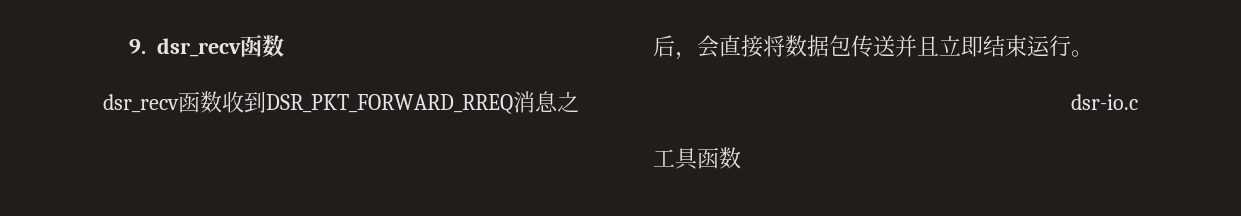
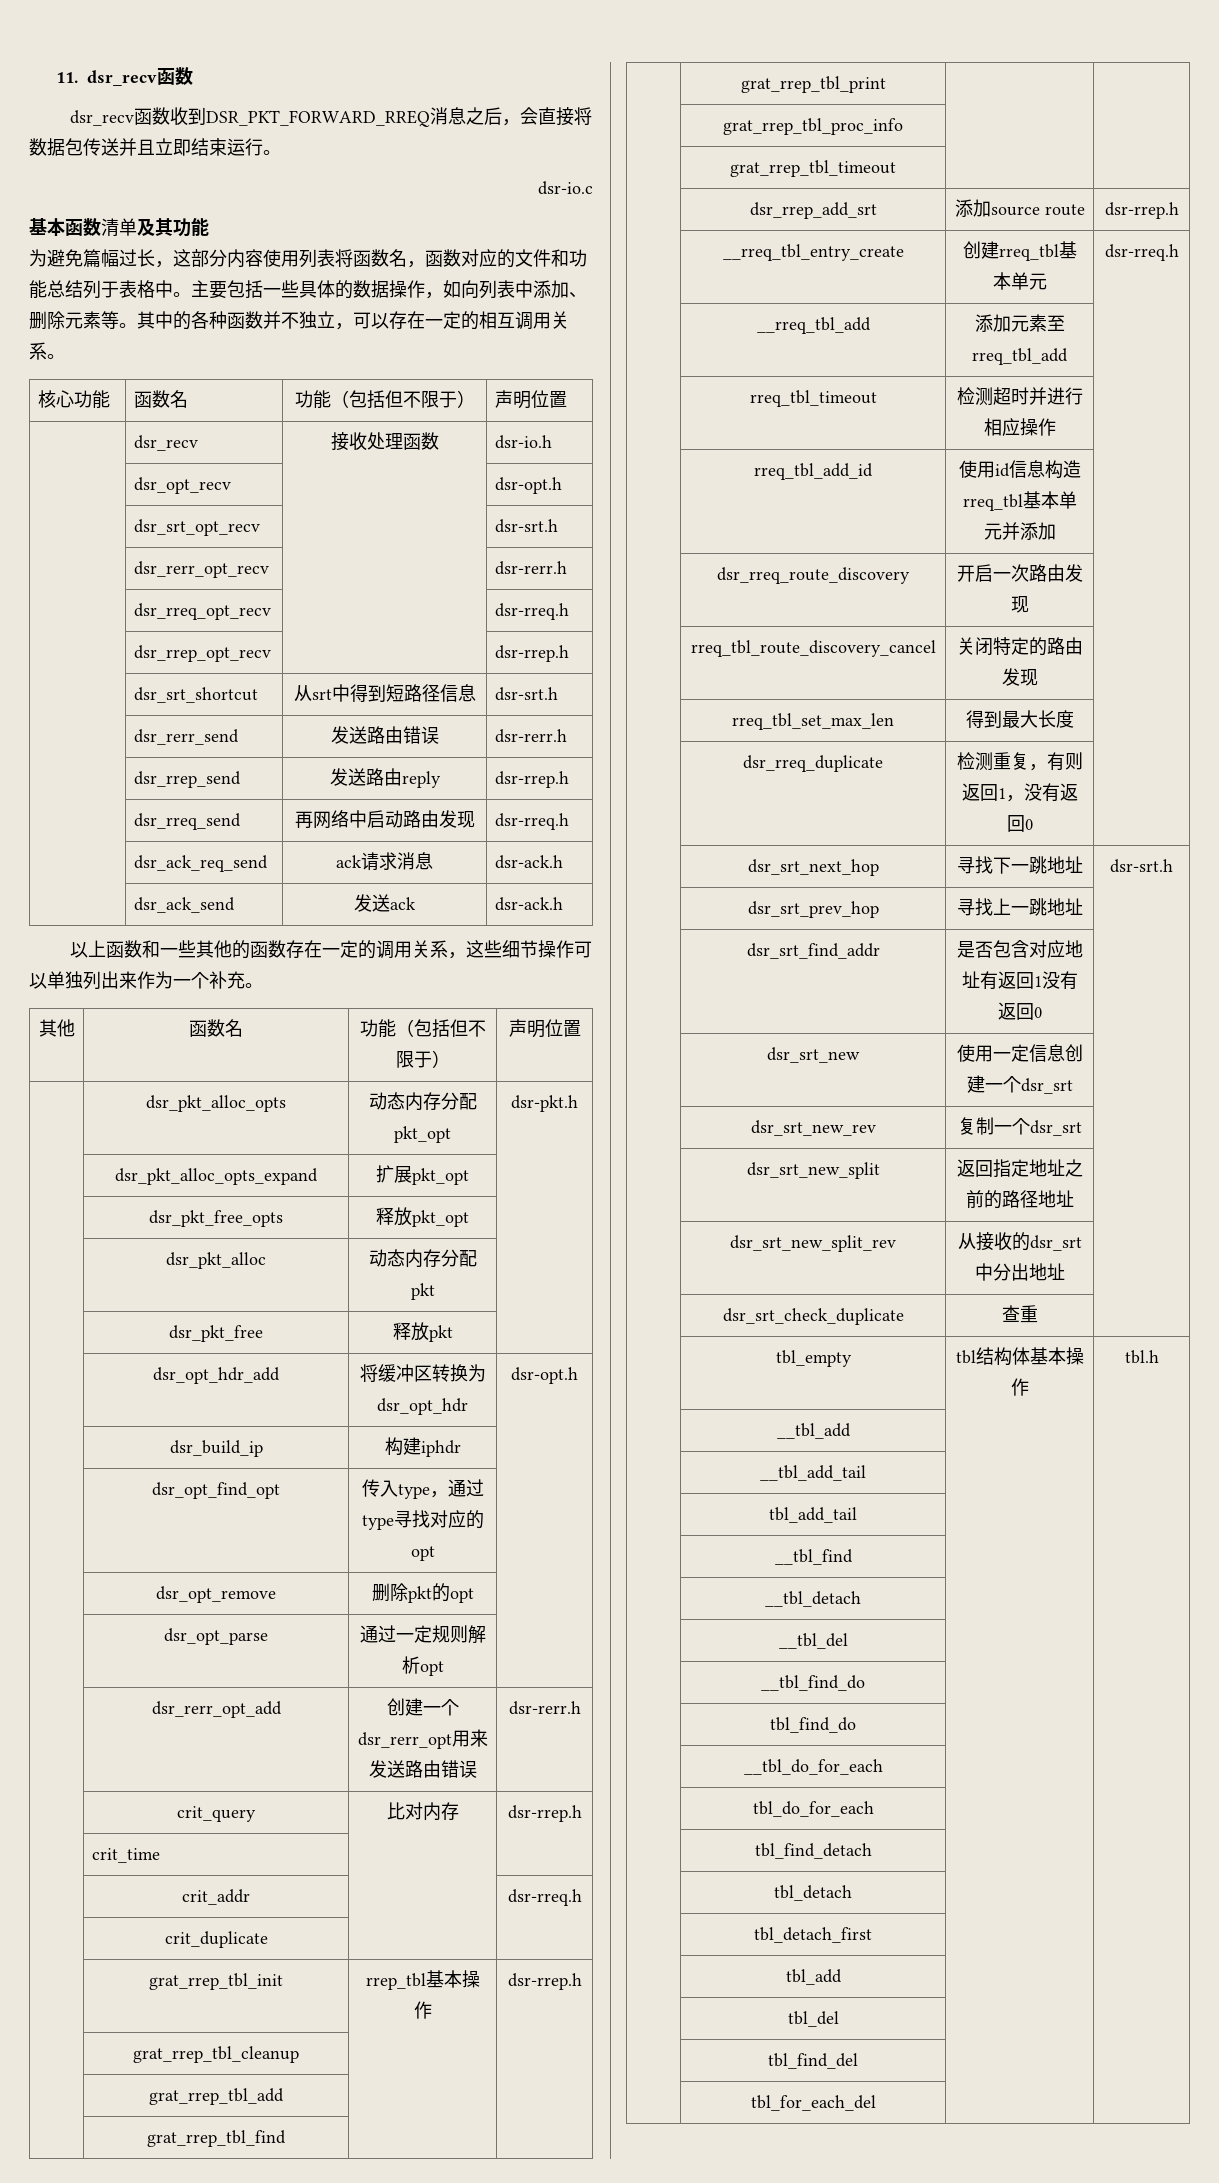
- 9. dsr_recv函数
+ 11. dsr_recv函数
- 工具函数
+ 基本函数清单及其功能
+ 为避免篇幅过长，这部分内容使用列表将函数名，函数对应的文件和功能总结列于表格中。主要包括一些具体的数据操作，如向列表中添加、删除元素等。其中的各种函数并不独立，可以存在一定的相互调用关系。
+ 核心功能 | 函数名 | 功能（包括但不限于） | 声明位置
+ | dsr_recv | 接收处理函数 | dsr-io.h
+ | dsr_opt_recv | | dsr-opt.h
+ | dsr_srt_opt_recv | | dsr-srt.h
+ | dsr_rerr_opt_recv | | dsr-rerr.h
+ | dsr_rreq_opt_recv | | dsr-rreq.h
+ | dsr_rrep_opt_recv | | dsr-rrep.h
+ | dsr_srt_shortcut | 从srt中得到短路径信息 | dsr-srt.h
+ | dsr_rerr_send | 发送路由错误 | dsr-rerr.h
+ | dsr_rrep_send | 发送路由reply | dsr-rrep.h
+ | dsr_rreq_send | 再网络中启动路由发现 | dsr-rreq.h
+ | dsr_ack_req_send | ack请求消息 | dsr-ack.h
+ | dsr_ack_send | 发送ack | dsr-ack.h
+ 以上函数和一些其他的函数存在一定的调用关系，这些细节操作可以单独列出来作为一个补充。
+ 其他 | 函数名 | 功能（包括但不限于） | 声明位置
+ | dsr_pkt_alloc_opts | 动态内存分配pkt_opt | dsr-pkt.h
+ | dsr_pkt_alloc_opts_expand | 扩展pkt_opt |
+ | dsr_pkt_free_opts | 释放pkt_opt |
+ | dsr_pkt_alloc | 动态内存分配pkt |
+ | dsr_pkt_free | 释放pkt |
+ | dsr_opt_hdr_add | 将缓冲区转换为dsr_opt_hdr | dsr-opt.h
+ | dsr_build_ip | 构建iphdr |
+ | dsr_opt_find_opt | 传入type，通过type寻找对应的opt |
+ | dsr_opt_remove | 删除pkt的opt |
+ | dsr_opt_parse | 通过一定规则解析opt |
+ | dsr_rerr_opt_add | 创建一个dsr_rerr_opt用来发送路由错误 | dsr-rerr.h
+ | crit_query | 比对内存 | dsr-rrep.h
+ | crit_time | |
+ | crit_addr | | dsr-rreq.h
+ | crit_duplicate | |
+ | grat_rrep_tbl_init | rrep_tbl基本操作 | dsr-rrep.h
+ | grat_rrep_tbl_cleanup | |
+ | grat_rrep_tbl_add | |
+ | grat_rrep_tbl_find | |
+ | grat_rrep_tbl_print | |
+ | grat_rrep_tbl_proc_info | |
+ | grat_rrep_tbl_timeout | |
+ | dsr_rrep_add_srt | 添加source route | dsr-rrep.h
+ | __rreq_tbl_entry_create | 创建rreq_tbl基本单元 | dsr-rreq.h
+ | __rreq_tbl_add | 添加元素至rreq_tbl_add |
+ | rreq_tbl_timeout | 检测超时并进行相应操作 |
+ | rreq_tbl_add_id | 使用id信息构造rreq_tbl基本单元并添加 |
+ | dsr_rreq_route_discovery | 开启一次路由发现 |
+ | rreq_tbl_route_discovery_cancel | 关闭特定的路由发现 |
+ | rreq_tbl_set_max_len | 得到最大长度 |
+ | dsr_rreq_duplicate | 检测重复，有则返回1，没有返回0 |
+ | dsr_srt_next_hop | 寻找下一跳地址 | dsr-srt.h
+ | dsr_srt_prev_hop | 寻找上一跳地址 |
+ | dsr_srt_find_addr | 是否包含对应地址有返回1没有返回0 |
+ | dsr_srt_new | 使用一定信息创建一个dsr_srt |
+ | dsr_srt_new_rev | 复制一个dsr_srt |
+ | dsr_srt_new_split | 返回指定地址之前的路径地址 |
+ | dsr_srt_new_split_rev | 从接收的dsr_srt中分出地址 |
+ | dsr_srt_check_duplicate | 查重 |
+ | tbl_empty | tbl结构体基本操作 | tbl.h
+ | __tbl_add | |
+ | __tbl_add_tail | |
+ | tbl_add_tail | |
+ | __tbl_find | |
+ | __tbl_detach | |
+ | __tbl_del | |
+ | __tbl_find_do | |
+ | tbl_find_do | |
+ | __tbl_do_for_each | |
+ | tbl_do_for_each | |
+ | tbl_find_detach | |
+ | tbl_detach | |
+ | tbl_detach_first | |
+ | tbl_add | |
+ | tbl_del | |
+ | tbl_find_del | |
+ | tbl_for_each_del | |

